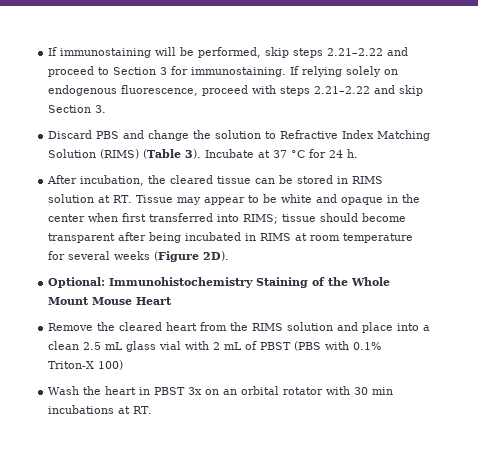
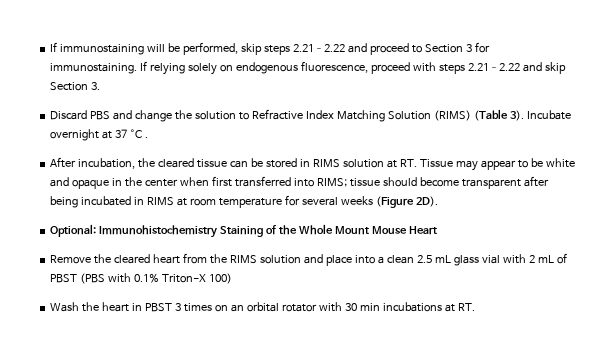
- Incubate at 37 °C for 24 h.
+ Incubate overnight at 37 °C .
- Wash the heart in PBST 3x on an orbital rotator with 30 min incubations at RT.
+ Wash the heart in PBST 3 times on an orbital rotator with 30 min incubations at RT.

